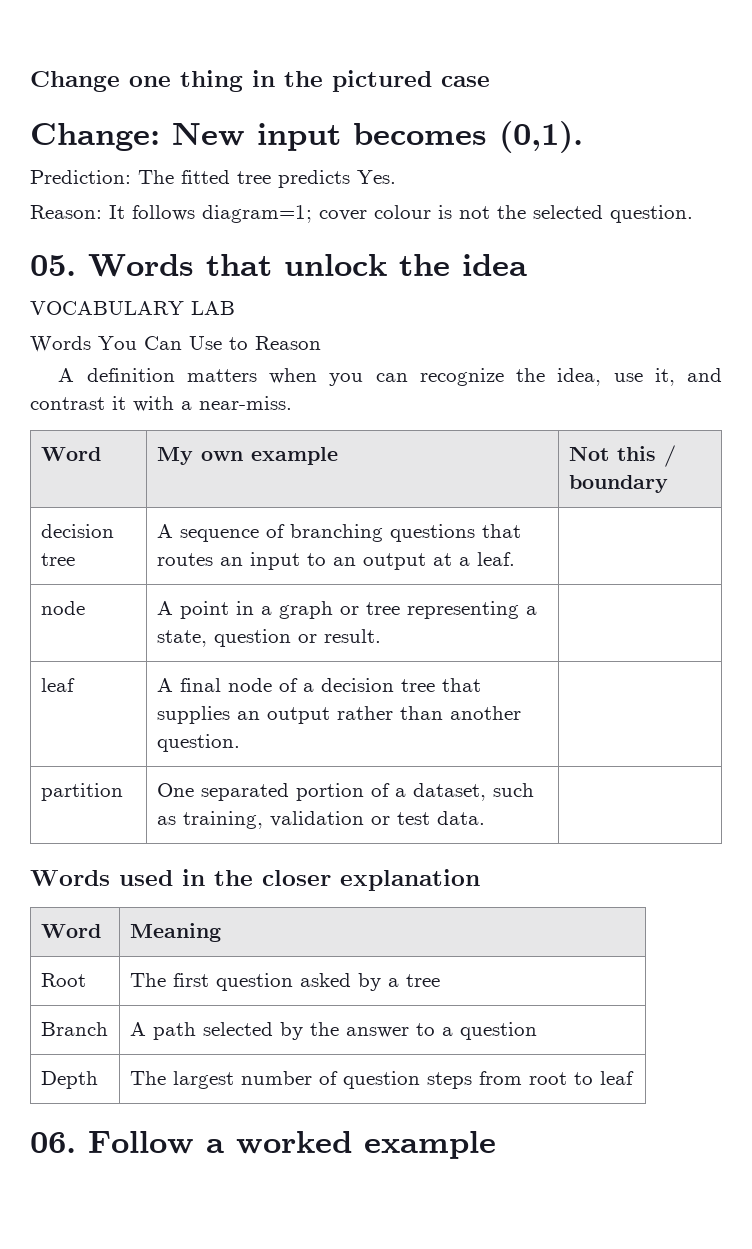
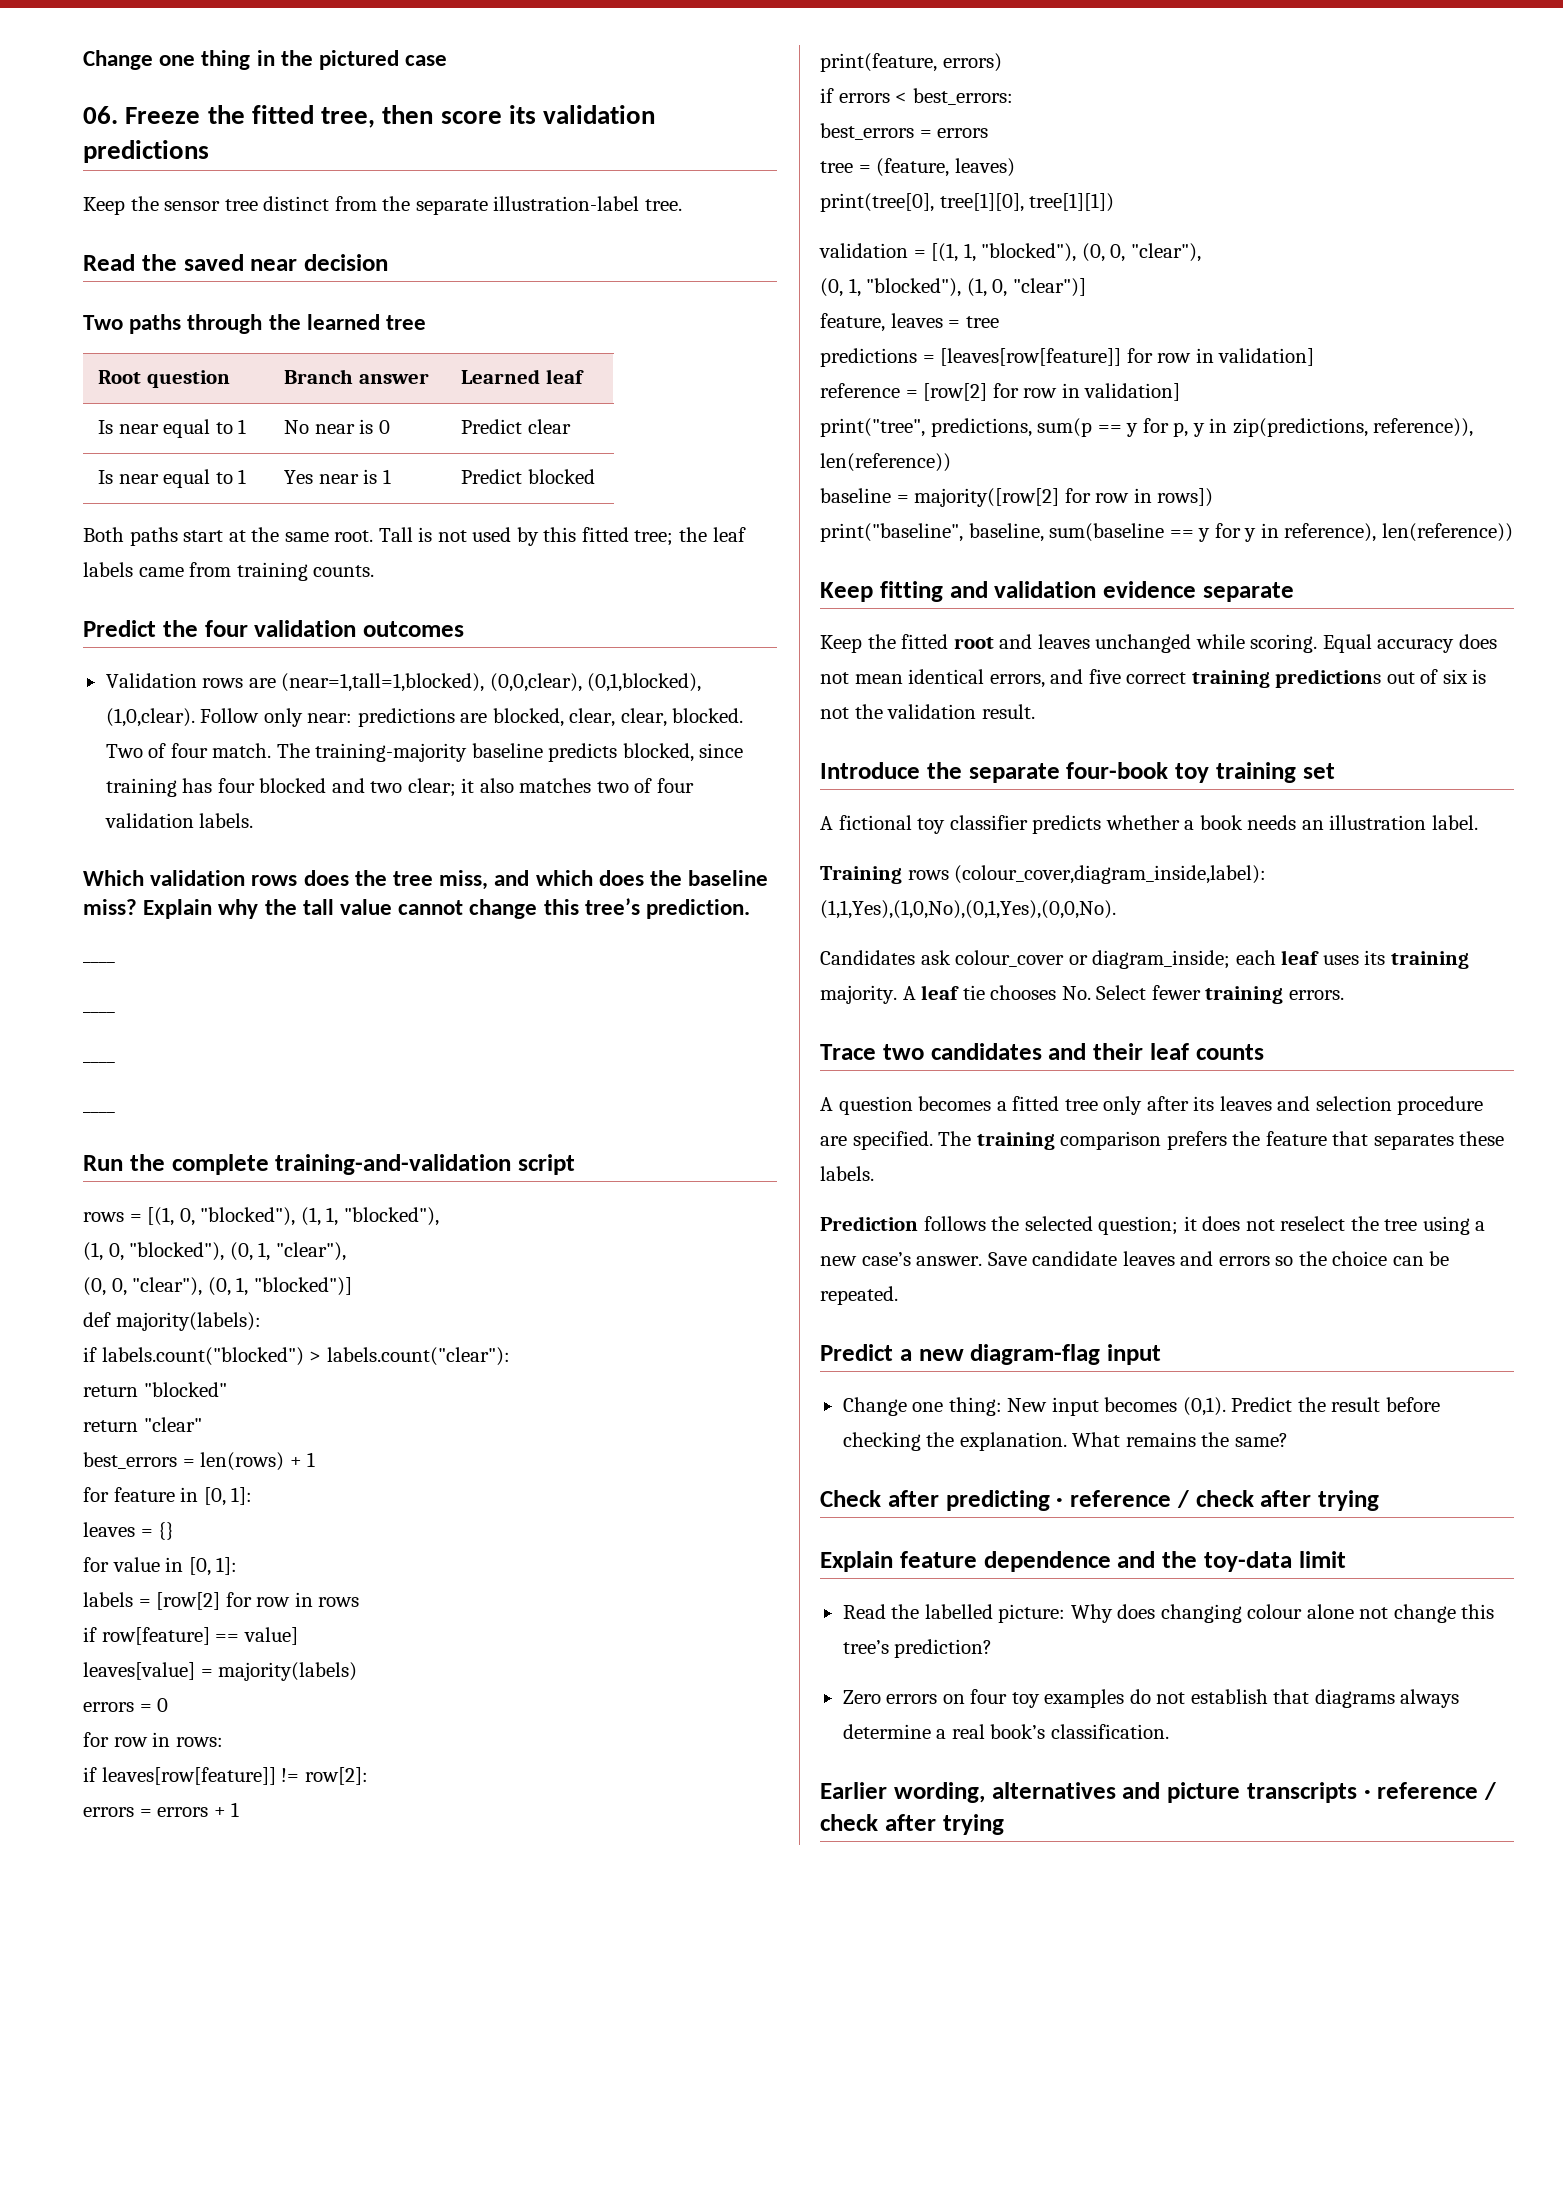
- Change: New input becomes (0,1).
- Prediction: The fitted tree predicts Yes.
- Reason: It follows diagram=1; cover colour is not the selected question.
- 05. Words that unlock the idea
- VOCABULARY LAB
- Words You Can Use to Reason
- A definition matters when you can recognize the idea, use it, and contrast it with a near-miss.
- Word | My own example | Not this / boundary
- decision tree | A sequence of branching questions that routes an input to an output at a leaf. |
- node | A point in a graph or tree representing a state, question or result. |
- leaf | A final node of a decision tree that supplies an output rather than another question. |
- partition | One separated portion of a dataset, such as training, validation or test data. |
- Words used in the closer explanation
- Word | Meaning
- Root | The first question asked by a tree
- Branch | A path selected by the answer to a question
- Depth | The largest number of question steps from root to leaf
- 06. Follow a worked example
+ 06. Freeze the fitted tree, then score its validation predictions
+ Keep the sensor tree distinct from the separate illustration-label tree.
+ Read the saved near decision
+ Two paths through the learned tree
+ Root question | Branch answer | Learned leaf
+ Is near equal to 1 | No near is 0 | Predict clear
+ Is near equal to 1 | Yes near is 1 | Predict blocked
+ Both paths start at the same root. Tall is not used by this fitted tree; the leaf labels came from training counts.
+ Predict the four validation outcomes
+ Validation rows are (near=1,tall=1,blocked), (0,0,clear), (0,1,blocked), (1,0,clear). Follow only near: predictions are blocked, clear, clear, blocked. Two of four match. The training-majority baseline predicts blocked, since training has four blocked and two clear; it also matches two of four validation labels.
+ Which validation rows does the tree miss, and which does the baseline miss? Explain why the tall value cannot change this tree’s prediction.
+ ____
+ ____
+ ____
+ ____
+ Run the complete training-and-validation script
+ rows = [(1, 0, "blocked"), (1, 1, "blocked"),
+ (1, 0, "blocked"), (0, 1, "clear"),
+ (0, 0, "clear"), (0, 1, "blocked")]
+ def majority(labels):
+ if labels.count("blocked") > labels.count("clear"):
+ return "blocked"
+ return "clear"
+ best_errors = len(rows) + 1
+ for feature in [0, 1]:
+ leaves = {}
+ for value in [0, 1]:
+ labels = [row[2] for row in rows
+ if row[feature] == value]
+ leaves[value] = majority(labels)
+ errors = 0
+ for row in rows:
+ if leaves[row[feature]] != row[2]:
+ errors = errors + 1
+ print(feature, errors)
+ if errors < best_errors:
+ best_errors = errors
+ tree = (feature, leaves)
+ print(tree[0], tree[1][0], tree[1][1])
+ validation = [(1, 1, "blocked"), (0, 0, "clear"),
+ (0, 1, "blocked"), (1, 0, "clear")]
+ feature, leaves = tree
+ predictions = [leaves[row[feature]] for row in validation]
+ reference = [row[2] for row in validation]
+ print("tree", predictions, sum(p == y for p, y in zip(predictions, reference)), len(reference))
+ baseline = majority([row[2] for row in rows])
+ print("baseline", baseline, sum(baseline == y for y in reference), len(reference))
+ Keep fitting and validation evidence separate
+ Keep the fitted root and leaves unchanged while scoring. Equal accuracy does not mean identical errors, and five correct training predictions out of six is not the validation result.
+ Introduce the separate four-book toy training set
+ A fictional toy classifier predicts whether a book needs an illustration label.
+ Training rows (colour_cover,diagram_inside,label): (1,1,Yes),(1,0,No),(0,1,Yes),(0,0,No).
+ Candidates ask colour_cover or diagram_inside; each leaf uses its training majority. A leaf tie chooses No. Select fewer training errors.
+ Trace two candidates and their leaf counts
+ A question becomes a fitted tree only after its leaves and selection procedure are specified. The training comparison prefers the feature that separates these labels.
+ Prediction follows the selected question; it does not reselect the tree using a new case’s answer. Save candidate leaves and errors so the choice can be repeated.
+ Predict a new diagram-flag input
+ Change one thing: New input becomes (0,1). Predict the result before checking the explanation. What remains the same?
+ Check after predicting · reference / check after trying
+ Explain feature dependence and the toy-data limit
+ Read the labelled picture: Why does changing colour alone not change this tree’s prediction?
+ Zero errors on four toy examples do not establish that diagrams always determine a real book’s classification.
+ Earlier wording, alternatives and picture transcripts · reference / check after trying

